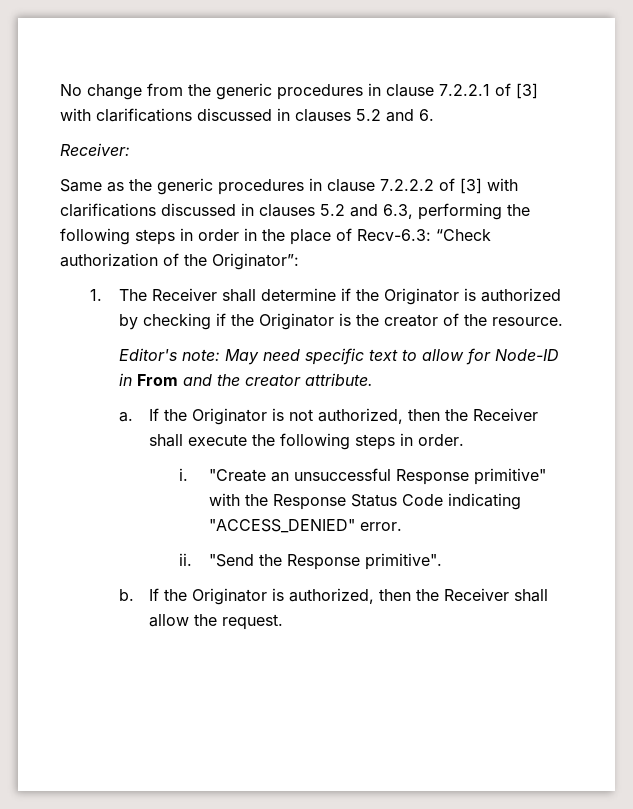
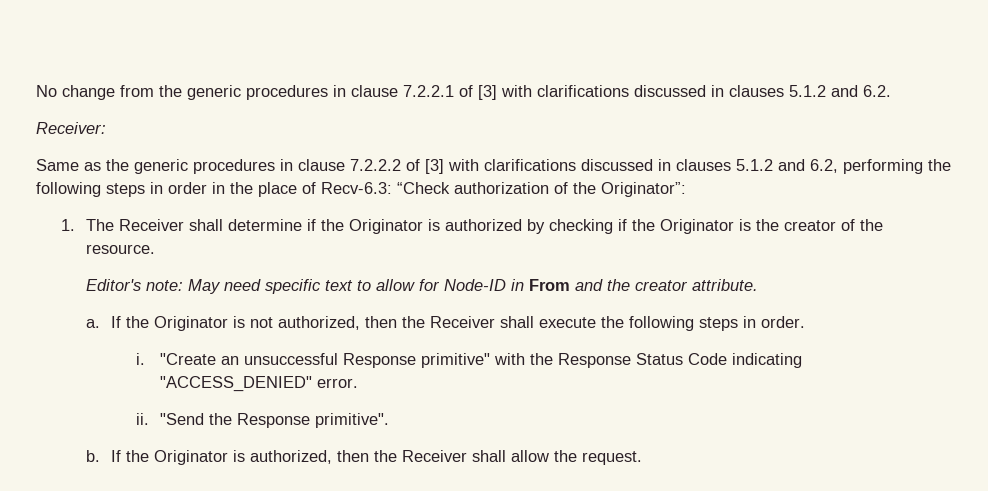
- No change from the generic procedures in clause 7.2.2.1 of [3] with clarifications discussed in clauses 5.2 and 6.
+ No change from the generic procedures in clause 7.2.2.1 of [3] with clarifications discussed in clauses 5.1.2 and 6.2.
- Same as the generic procedures in clause 7.2.2.2 of [3] with clarifications discussed in clauses 5.2 and 6.3, performing the following steps in order in the place of Recv-6.3: “Check authorization of the Originator”:
+ Same as the generic procedures in clause 7.2.2.2 of [3] with clarifications discussed in clauses 5.1.2 and 6.2, performing the following steps in order in the place of Recv-6.3: “Check authorization of the Originator”:

